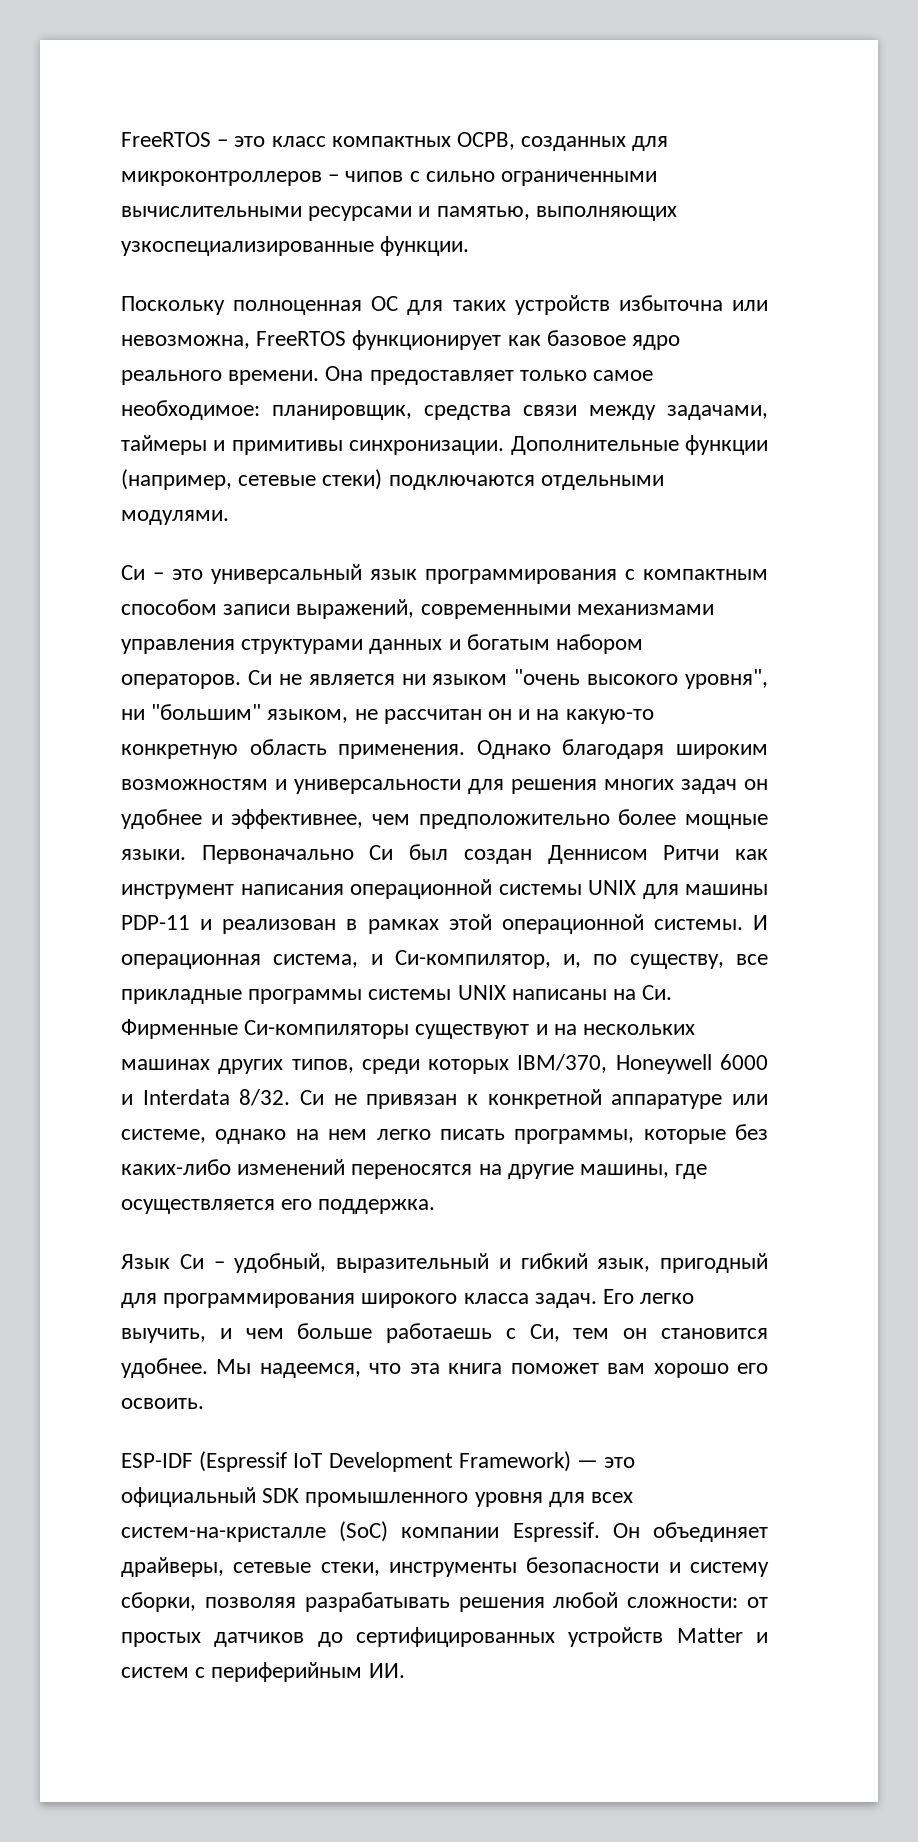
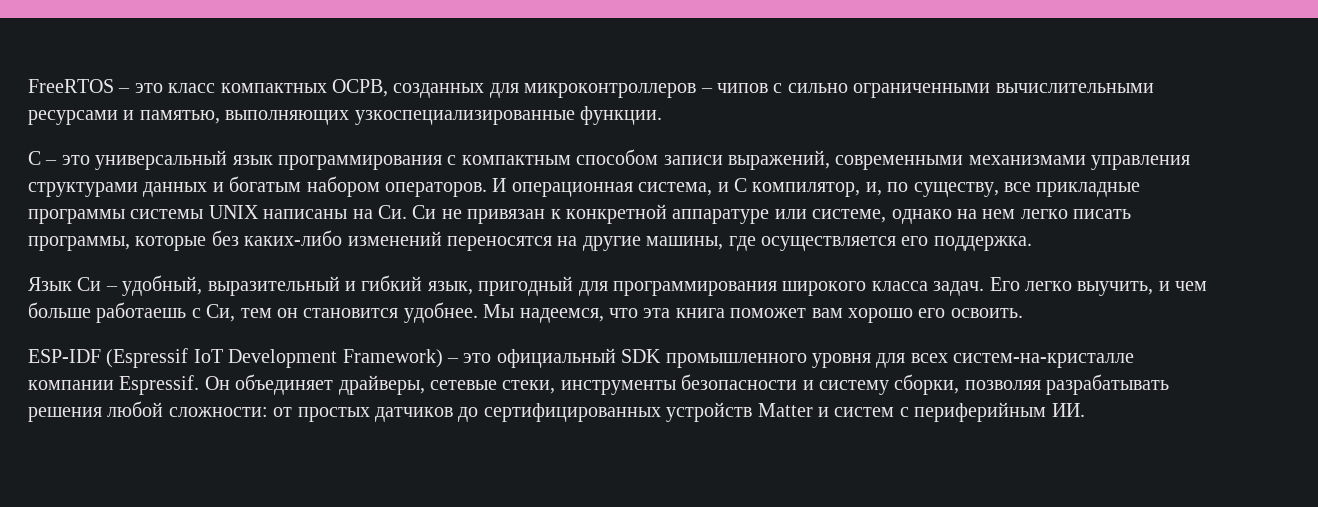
- Поскольку полноценная ОС для таких устройств избыточна или невозможна, FreeRTOS функционирует как базовое ядро реального времени. Она предоставляет только самое необходимое: планировщик, средства связи между задачами, таймеры и примитивы синхронизации. Дополнительные функции (например, сетевые стеки) подключаются отдельными модулями.
- Си – это универсальный язык программирования с компактным способом записи выражений, современными механизмами управления структурами данных и богатым набором операторов.
+ С – это универсальный язык программирования с компактным способом записи выражений, современными механизмами управления структурами данных и богатым набором операторов.
- Си не является ни языком "очень высокого уровня", ни "большим" языком, не рассчитан он и на какую-то конкретную область применения. Однако благодаря широким возможностям и универсальности для решения многих задач он удобнее и эффективнее, чем предположительно более мощные языки. Первоначально Си был создан Деннисом Ритчи как инструмент написания операционной системы UNIX для машины PDP-11 и реализован в рамках этой операционной системы.
- И операционная система, и Си-компилятор, и, по существу, все прикладные программы системы UNIX написаны на Си. Фирменные Си-компиляторы существуют и на нескольких машинах других типов, среди которых IBM/370, Honeywell 6000 и Interdata 8/32. Си не привязан к конкретной аппаратуре или системе, однако на нем легко писать программы, которые без каких-либо изменений переносятся на другие машины, где осуществляется его поддержка.
+ И операционная система, и C компилятор, и, по существу, все прикладные программы системы UNIX написаны на Си. Си не привязан к конкретной аппаратуре или системе, однако на нем легко писать программы, которые без каких-либо изменений переносятся на другие машины, где осуществляется его поддержка.
- ESP-IDF (Espressif IoT Development Framework) — это официальный SDK промышленного уровня для всех систем-на-кристалле (SoC) компании Espressif.
+ ESP-IDF (Espressif IoT Development Framework) – это официальный SDK промышленного уровня для всех систем-на-кристалле компании Espressif.

